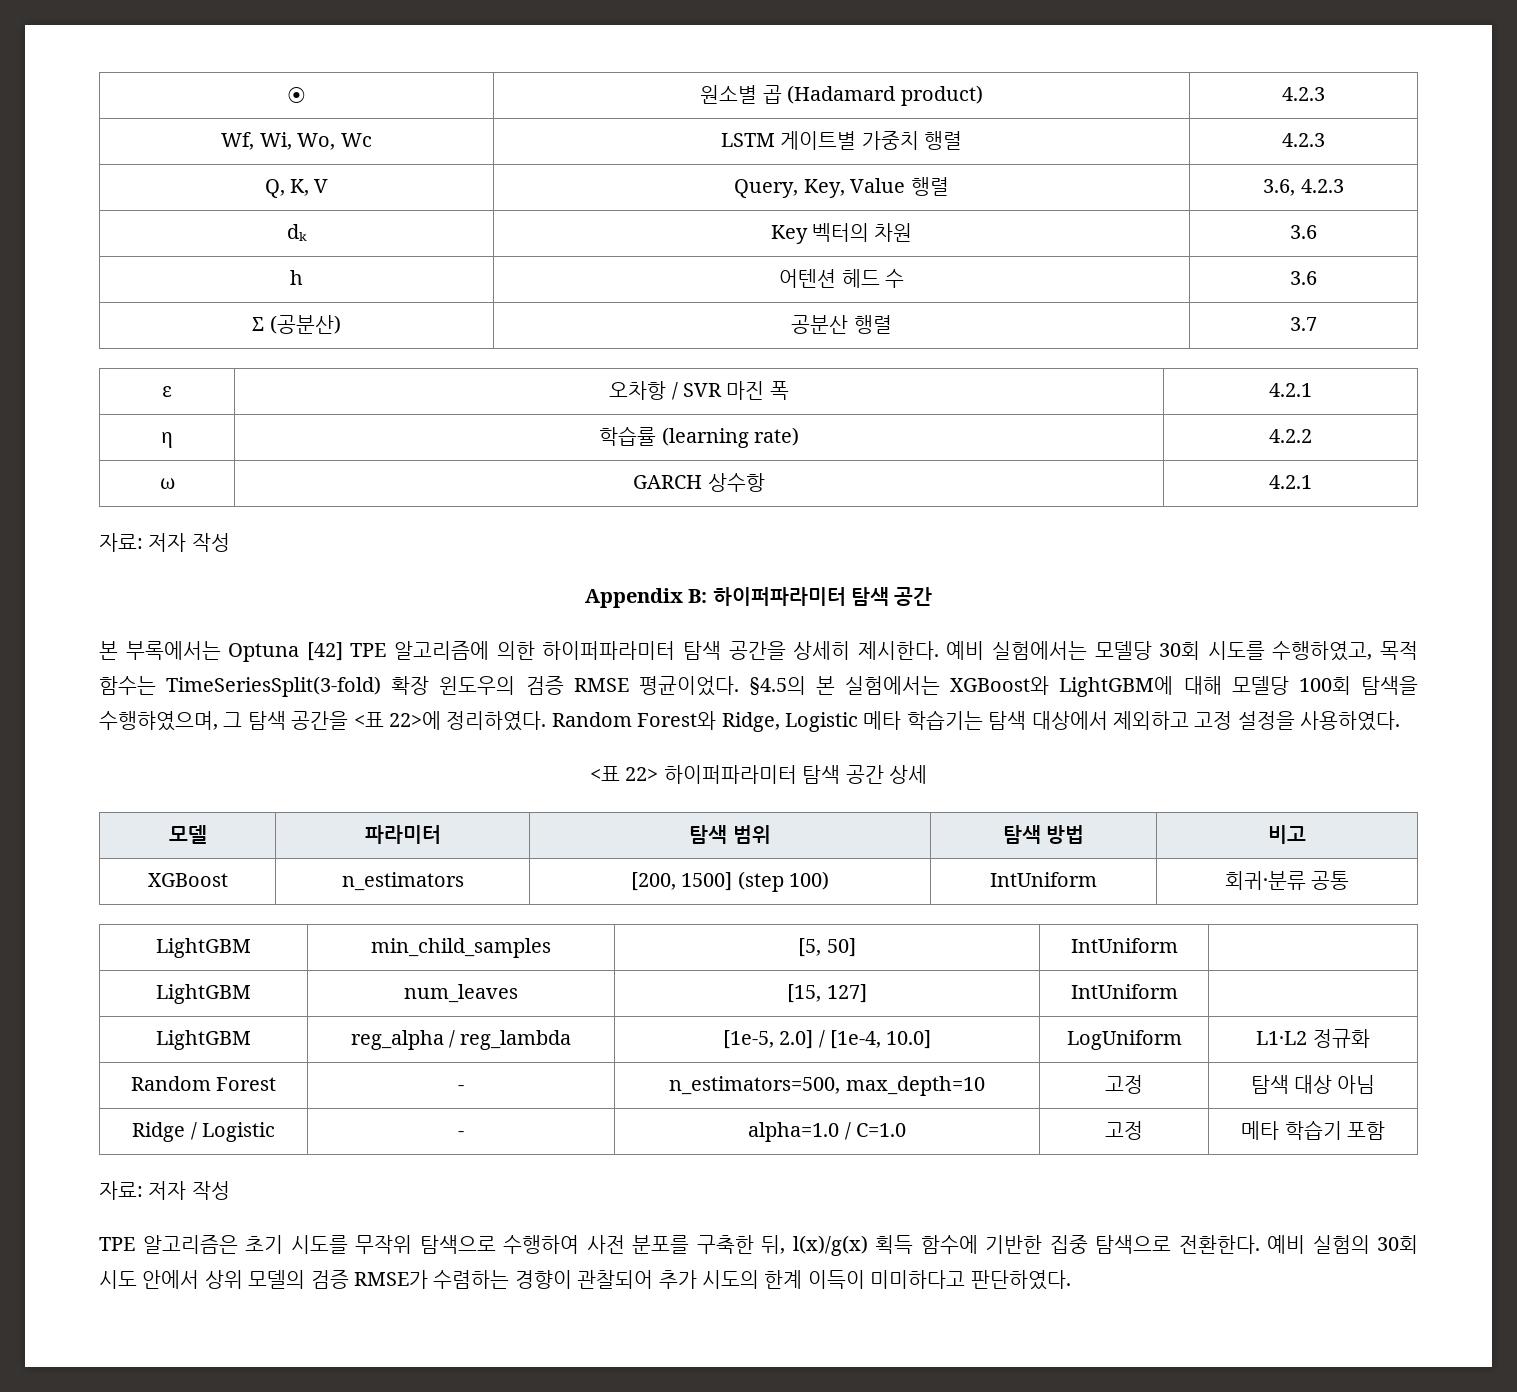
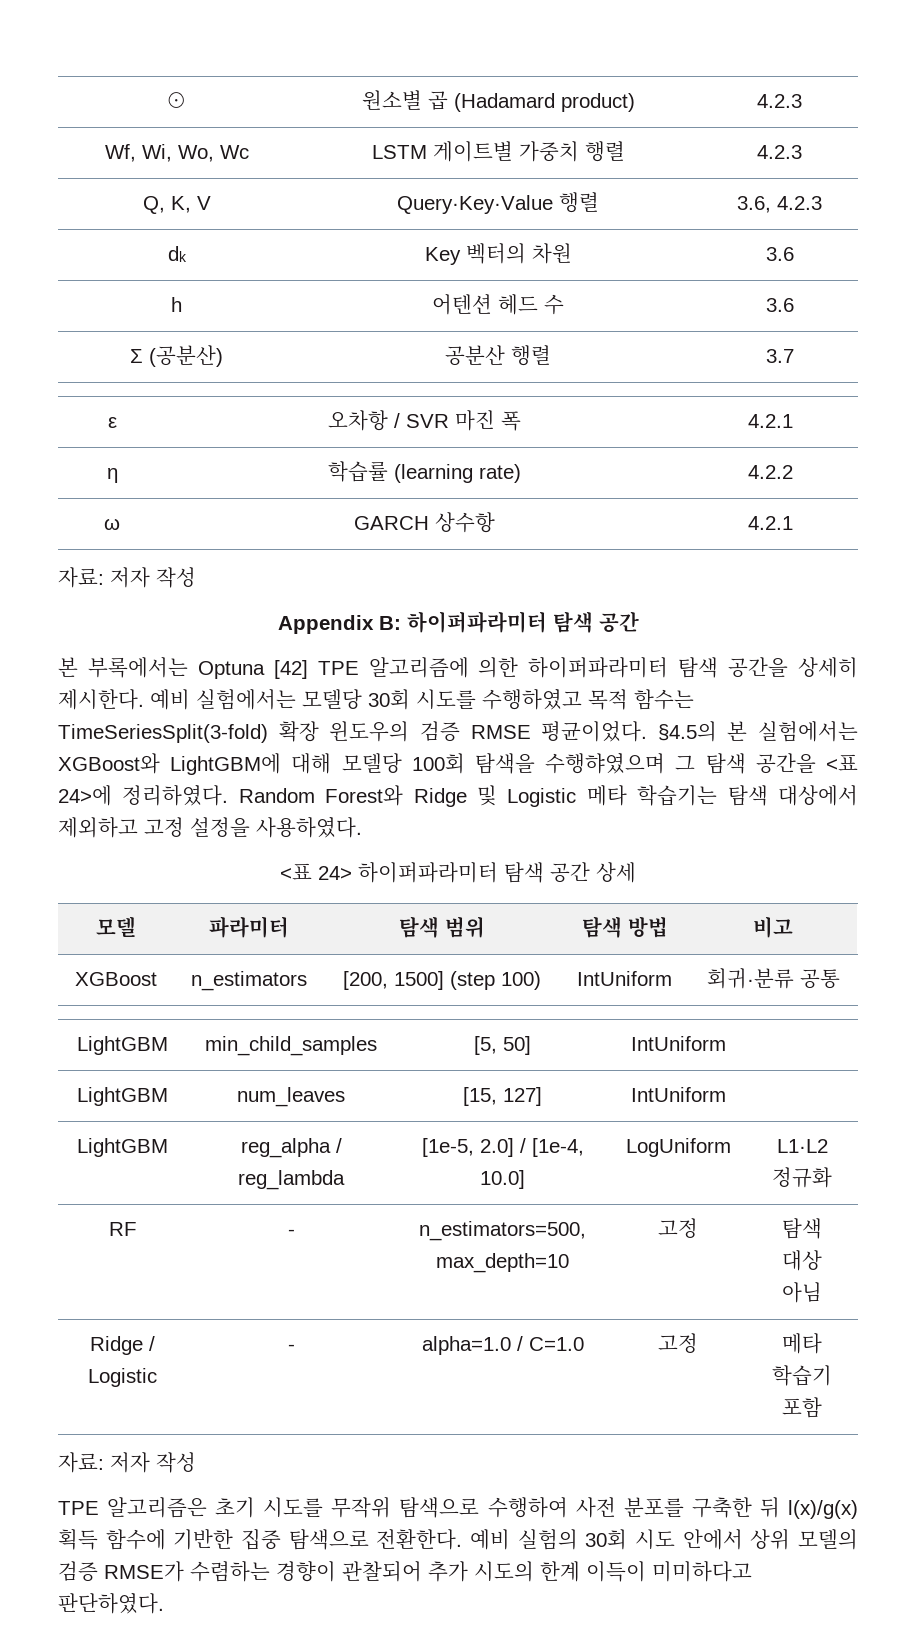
- Q, K, V | Query, Key, Value 행렬 | 3.6, 4.2.3
+ Q, K, V | Query·Key·Value 행렬 | 3.6, 4.2.3
- 예비 실험에서는 모델당 30회 시도를 수행하였고, 목적 함수는 TimeSeriesSplit(3-fold) 확장 윈도우의 검증 RMSE 평균이었다.
+ 예비 실험에서는 모델당 30회 시도를 수행하였고 목적 함수는 TimeSeriesSplit(3-fold) 확장 윈도우의 검증 RMSE 평균이었다.
- §4.5의 본 실험에서는 XGBoost와 LightGBM에 대해 모델당 100회 탐색을 수행햐였으며, 그 탐색 공간을 <표 22>에 정리하였다.
+ §4.5의 본 실험에서는 XGBoost와 LightGBM에 대해 모델당 100회 탐색을 수행햐였으며 그 탐색 공간을 <표 24>에 정리하였다.
- Random Forest와 Ridge, Logistic 메타 학습기는 탐색 대상에서 제외하고 고정 설정을 사용하였다.
+ Random Forest와 Ridge 및 Logistic 메타 학습기는 탐색 대상에서 제외하고 고정 설정을 사용하였다.
- <표 22> 하이퍼파라미터 탐색 공간 상세
+ <표 24> 하이퍼파라미터 탐색 공간 상세
- Random Forest | - | n_estimators=500, max_depth=10 | 고정 | 탐색 대상 아님
+ RF | - | n_estimators=500, max_depth=10 | 고정 | 탐색 대상 아님
- TPE 알고리즘은 초기 시도를 무작위 탐색으로 수행하여 사전 분포를 구축한 뒤, l(x)/g(x) 획득 함수에 기반한 집중 탐색으로 전환한다.
+ TPE 알고리즘은 초기 시도를 무작위 탐색으로 수행하여 사전 분포를 구축한 뒤 l(x)/g(x) 획득 함수에 기반한 집중 탐색으로 전환한다.

